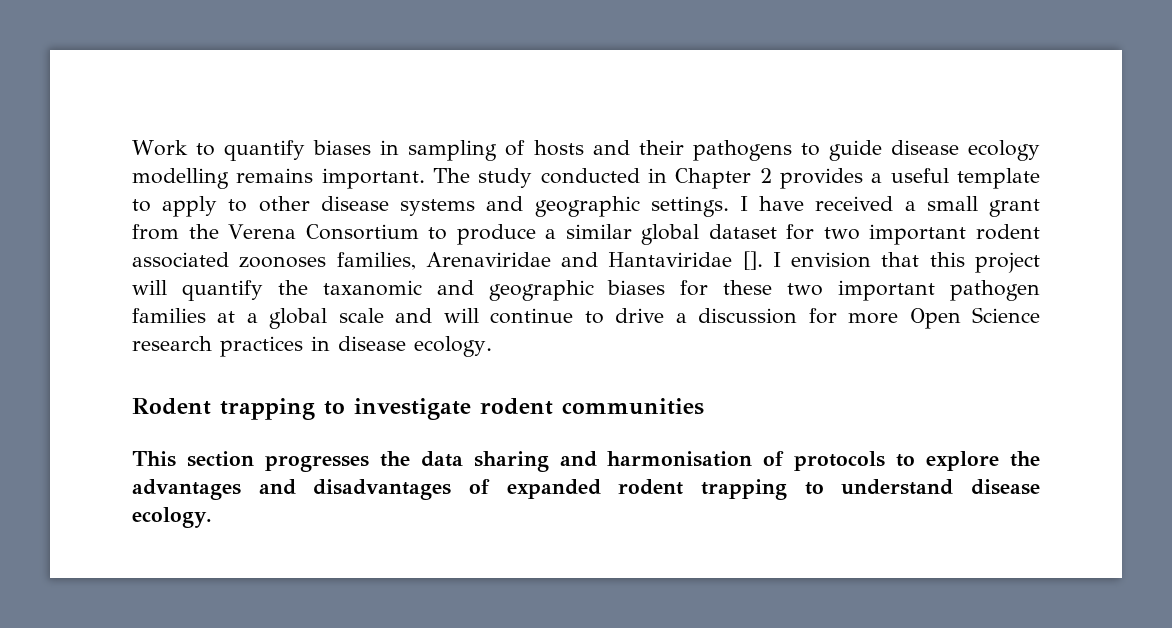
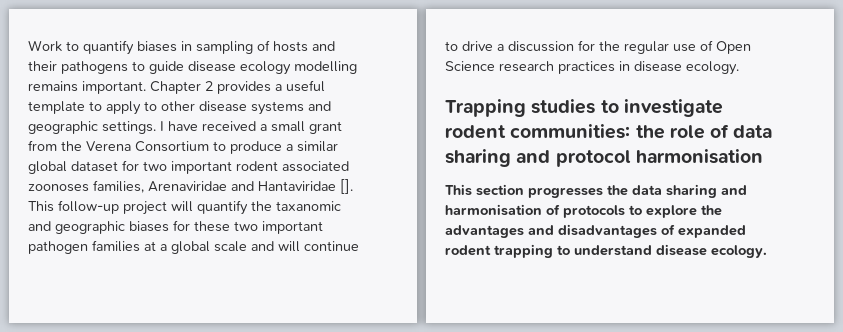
- The study conducted in Chapter 2 provides a useful template to apply to other disease systems and geographic settings.
+ Chapter 2 provides a useful template to apply to other disease systems and geographic settings.
- I envision that this project will quantify the taxanomic and geographic biases for these two important pathogen families at a global scale and will continue to drive a discussion for more Open Science research practices in disease ecology.
+ This follow-up project will quantify the taxanomic and geographic biases for these two important pathogen families at a global scale and will continue to drive a discussion for the regular use of Open Science research practices in disease ecology.
- Rodent trapping to investigate rodent communities
+ Trapping studies to investigate rodent communities: the role of data sharing and protocol harmonisation

